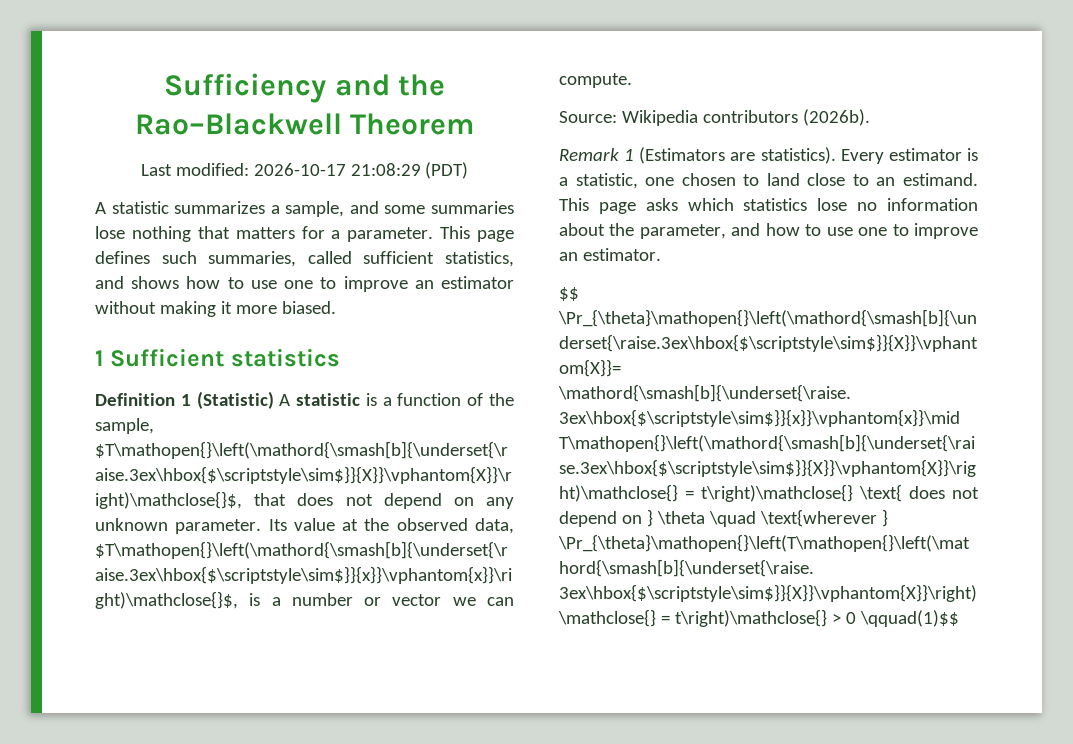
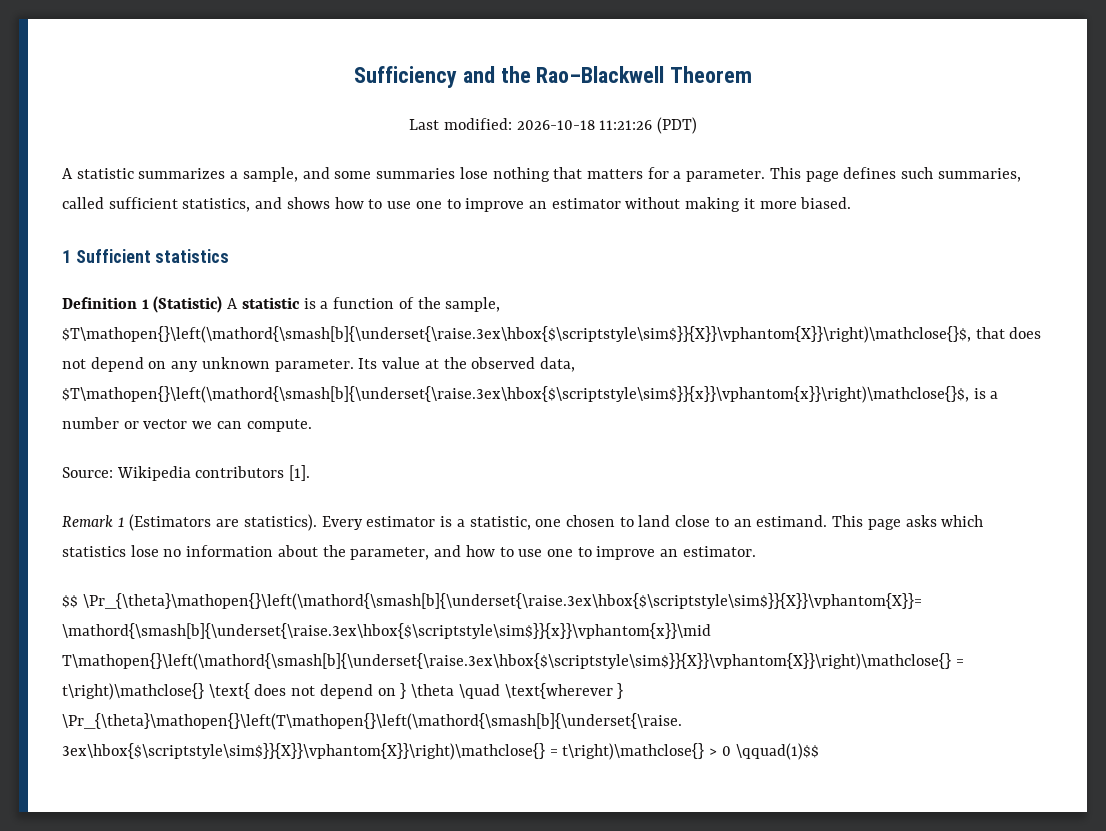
- Last modified: 2026-10-17 21:08:29 (PDT)
+ Last modified: 2026-10-18 11:21:26 (PDT)
- Source: Wikipedia contributors (2026b).
+ Source: Wikipedia contributors [1].

